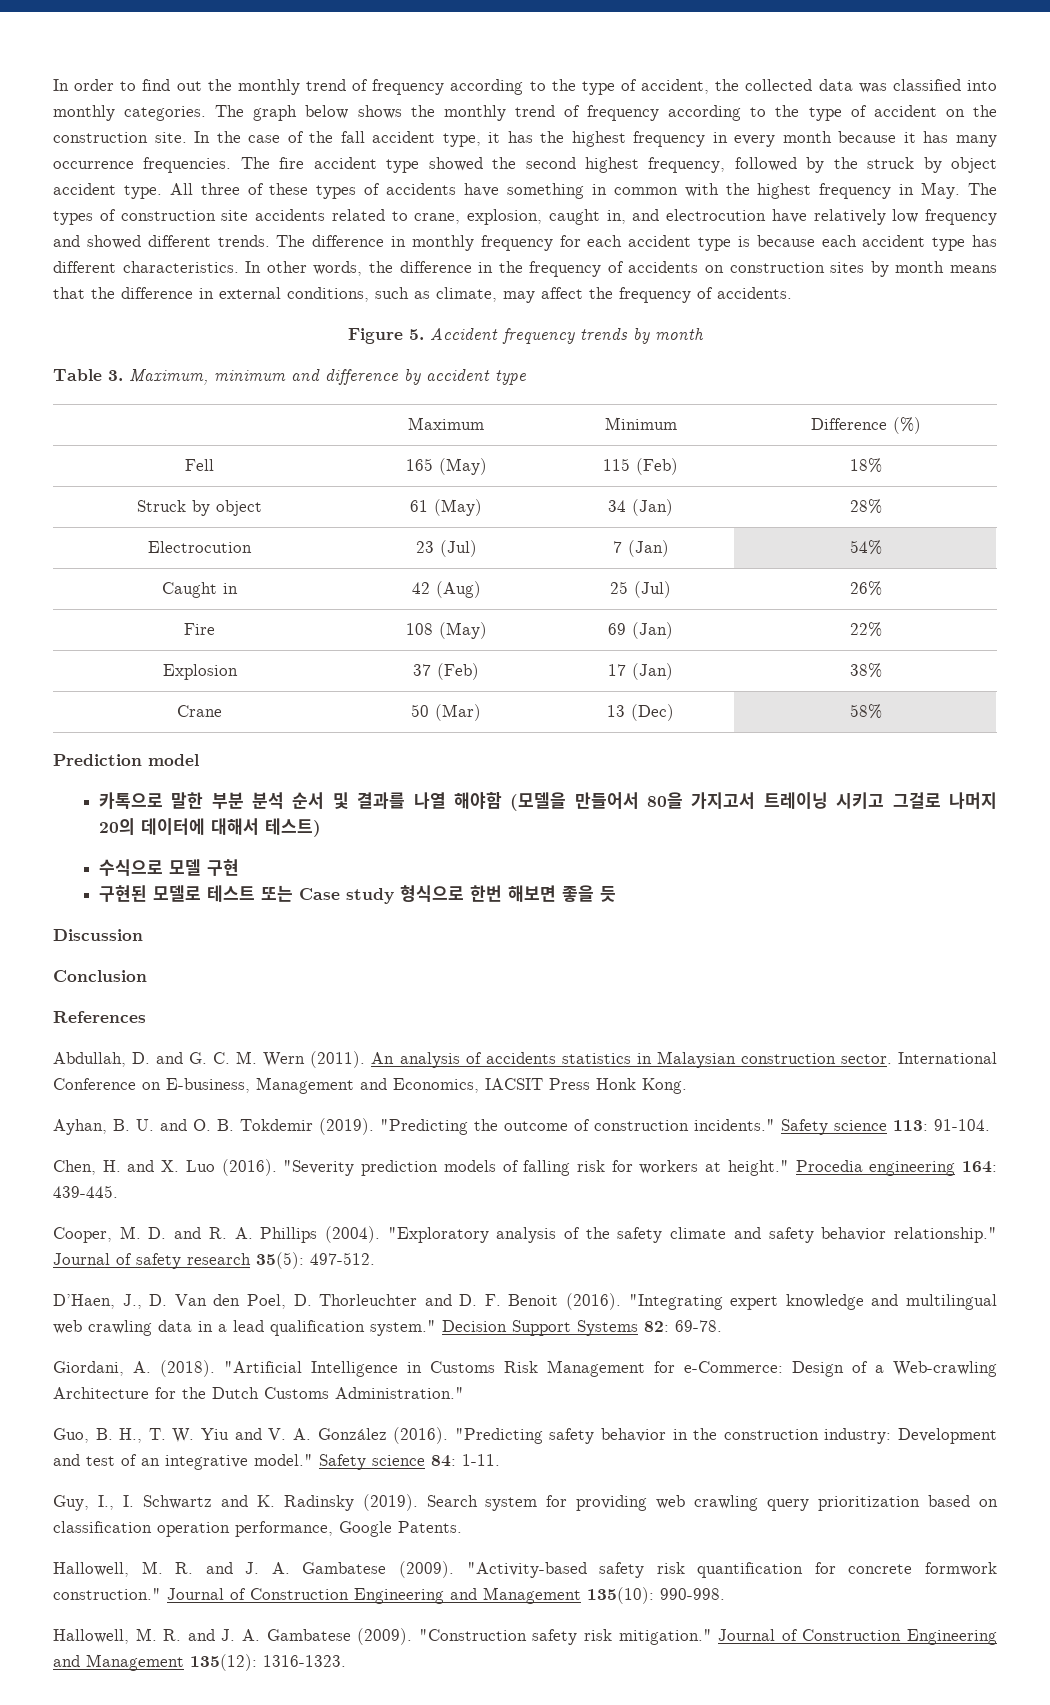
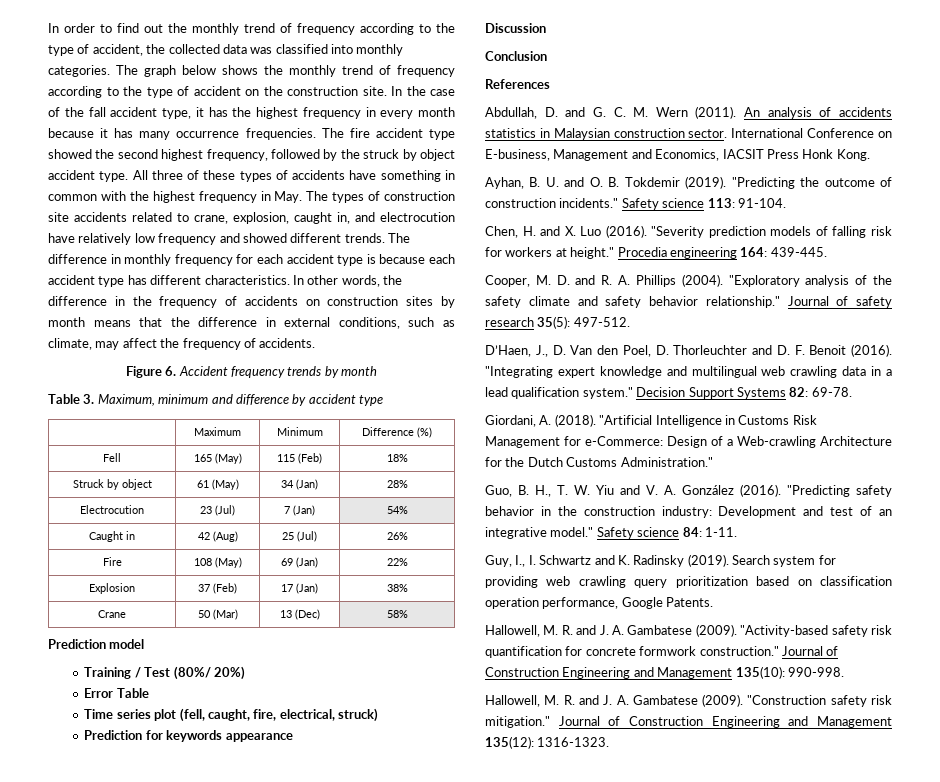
- Figure 5. Accident frequency trends by month
+ Figure 6. Accident frequency trends by month
- 카톡으로 말한 부분 분석 순서 및 결과를 나열 해야함 (모델을 만들어서 80을 가지고서 트레이닝 시키고 그걸로 나머지 20의 데이터에 대해서 테스트)
- 수식으로 모델 구현
- 구현된 모델로 테스트 또는 Case study 형식으로 한번 해보면 좋을 듯
+ Training / Test (80%/ 20%)
+ Error Table
+ Time series plot (fell, caught, fire, electrical, struck)
+ Prediction for keywords appearance

